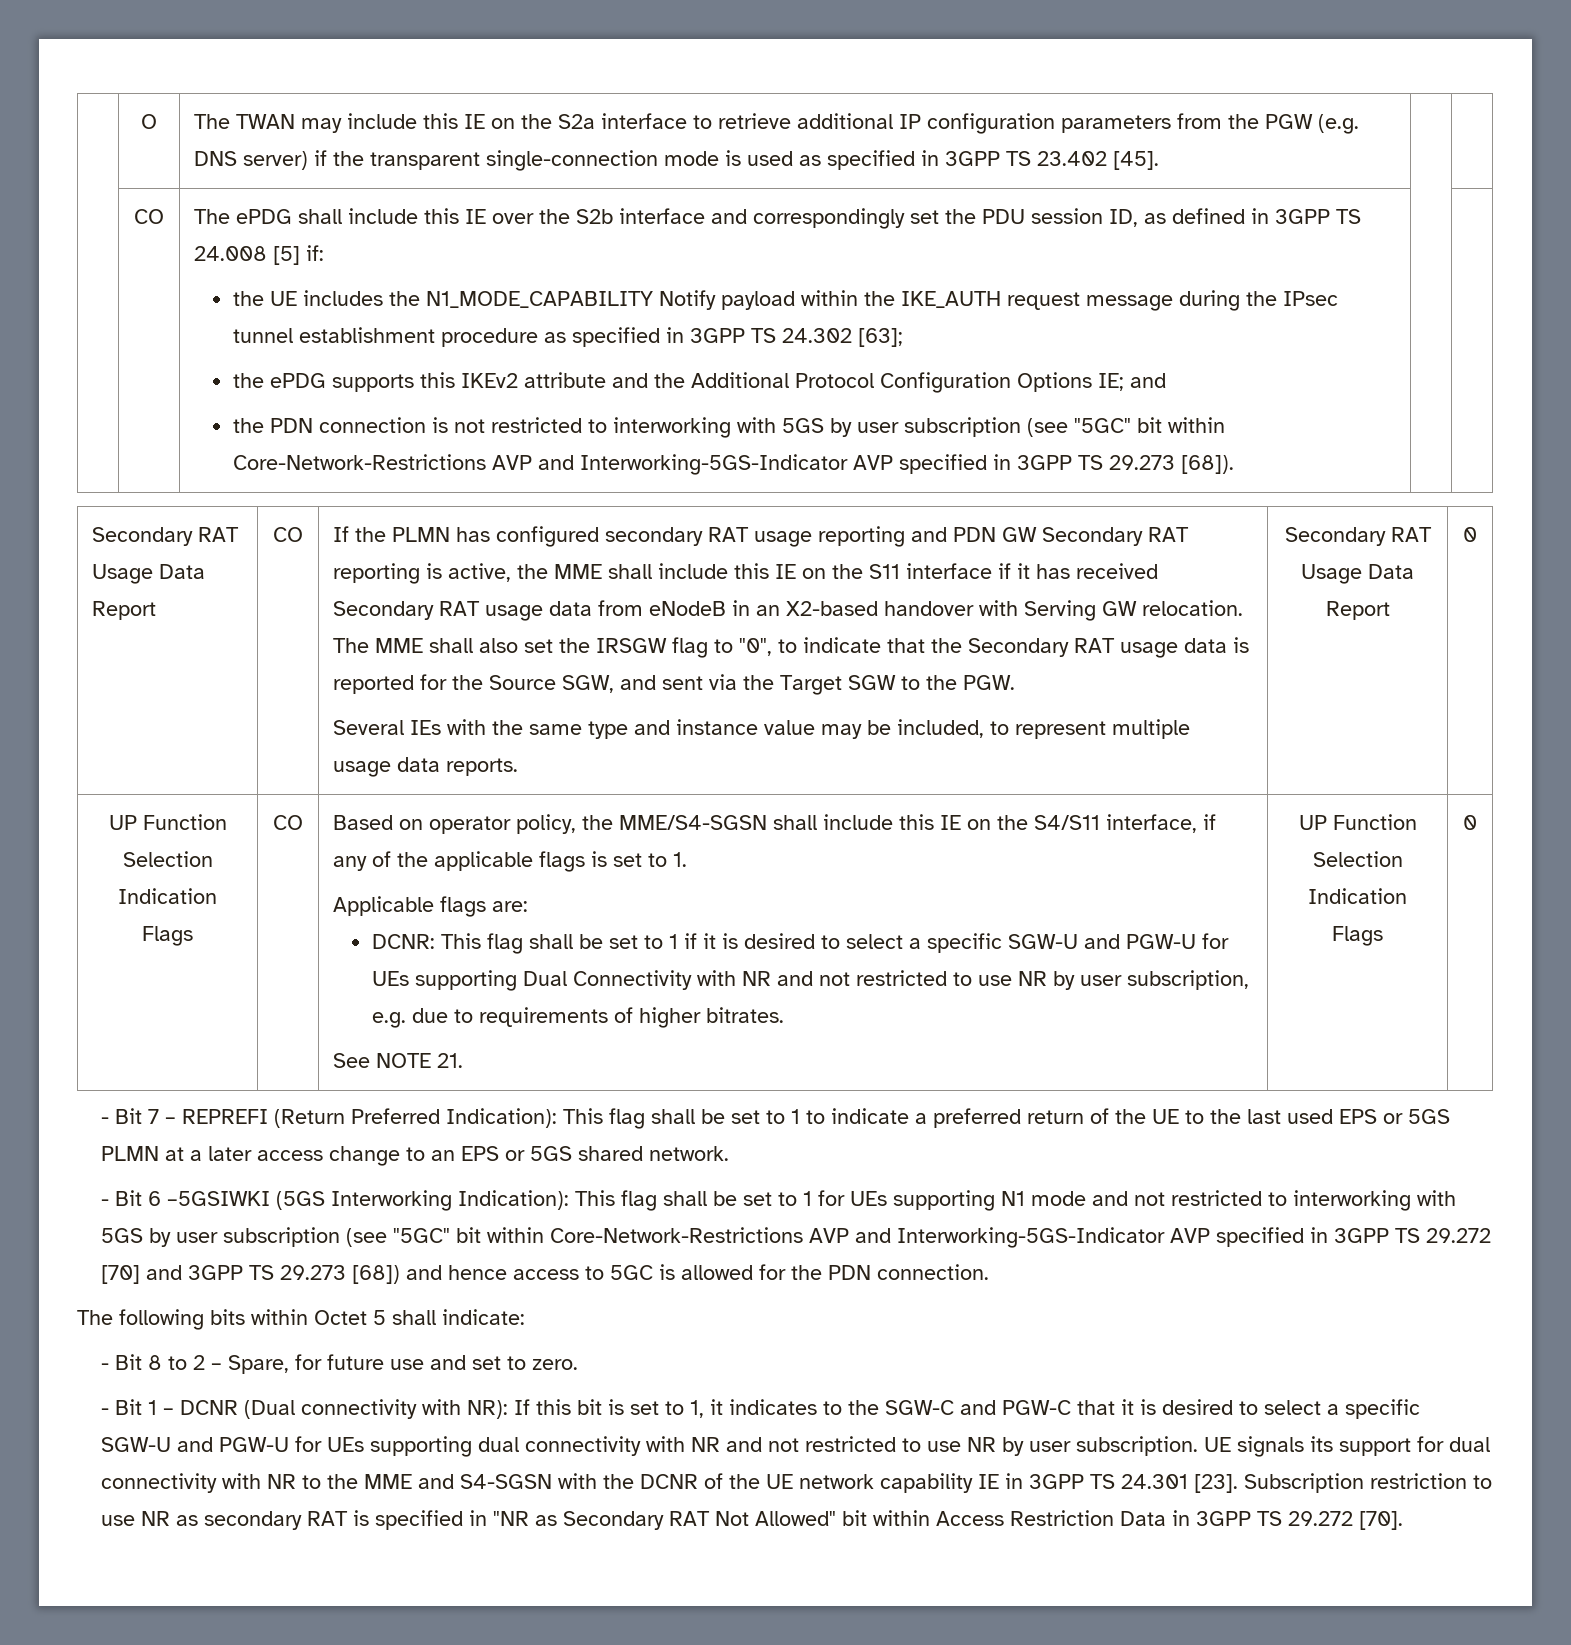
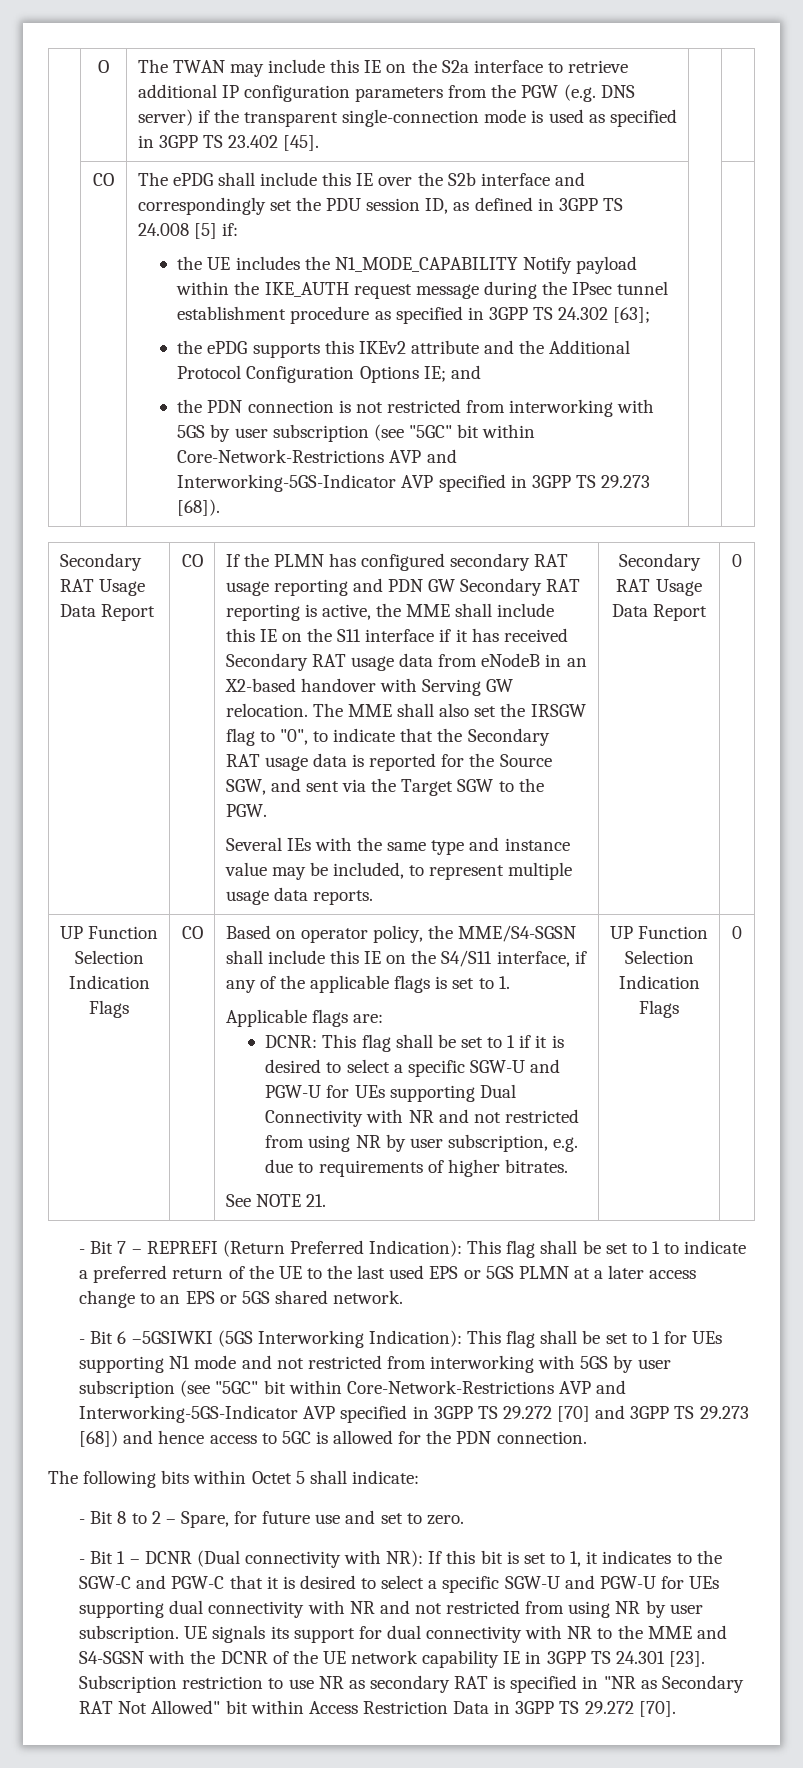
- the PDN connection is not restricted to interworking with 5GS by user subscription (see "5GC" bit within Core-Network-Restrictions AVP and Interworking-5GS-Indicator AVP specified in 3GPP TS 29.273 [68]).
+ the PDN connection is not restricted from interworking with 5GS by user subscription (see "5GC" bit within Core-Network-Restrictions AVP and Interworking-5GS-Indicator AVP specified in 3GPP TS 29.273 [68]).
- DCNR: This flag shall be set to 1 if it is desired to select a specific SGW-U and PGW-U for UEs supporting Dual Connectivity with NR and not restricted to use NR by user subscription, e.g. due to requirements of higher bitrates.
+ DCNR: This flag shall be set to 1 if it is desired to select a specific SGW-U and PGW-U for UEs supporting Dual Connectivity with NR and not restricted from using NR by user subscription, e.g. due to requirements of higher bitrates.
- - Bit 6 –5GSIWKI (5GS Interworking Indication): This flag shall be set to 1 for UEs supporting N1 mode and not restricted to interworking with 5GS by user subscription (see "5GC" bit within Core-Network-Restrictions AVP and Interworking-5GS-Indicator AVP specified in 3GPP TS 29.272 [70] and 3GPP TS 29.273 [68]) and hence access to 5GC is allowed for the PDN connection.
+ - Bit 6 –5GSIWKI (5GS Interworking Indication): This flag shall be set to 1 for UEs supporting N1 mode and not restricted from interworking with 5GS by user subscription (see "5GC" bit within Core-Network-Restrictions AVP and Interworking-5GS-Indicator AVP specified in 3GPP TS 29.272 [70] and 3GPP TS 29.273 [68]) and hence access to 5GC is allowed for the PDN connection.
- - Bit 1 – DCNR (Dual connectivity with NR): If this bit is set to 1, it indicates to the SGW-C and PGW-C that it is desired to select a specific SGW-U and PGW-U for UEs supporting dual connectivity with NR and not restricted to use NR by user subscription.
+ - Bit 1 – DCNR (Dual connectivity with NR): If this bit is set to 1, it indicates to the SGW-C and PGW-C that it is desired to select a specific SGW-U and PGW-U for UEs supporting dual connectivity with NR and not restricted from using NR by user subscription.

